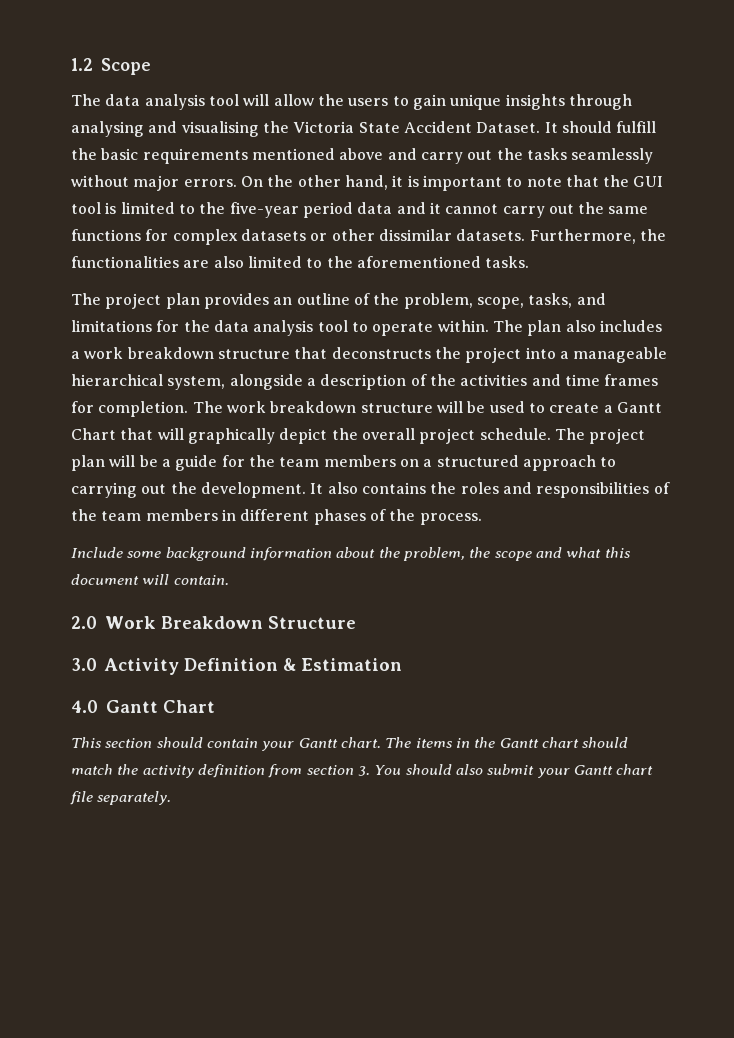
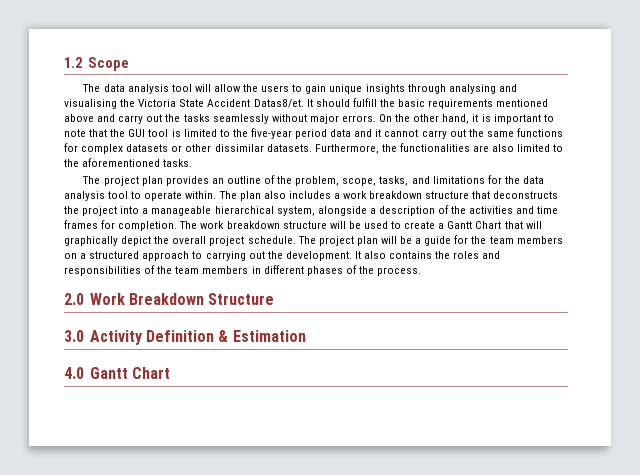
- The data analysis tool will allow the users to gain unique insights through analysing and visualising the Victoria State Accident Dataset.
+ The data analysis tool will allow the users to gain unique insights through analysing and visualising the Victoria State Accident Datas8/et.
- Include some background information about the problem, the scope and what this document will contain.
- This section should contain your Gantt chart. The items in the Gantt chart should match the activity definition from section 3. You should also submit your Gantt chart file separately.

